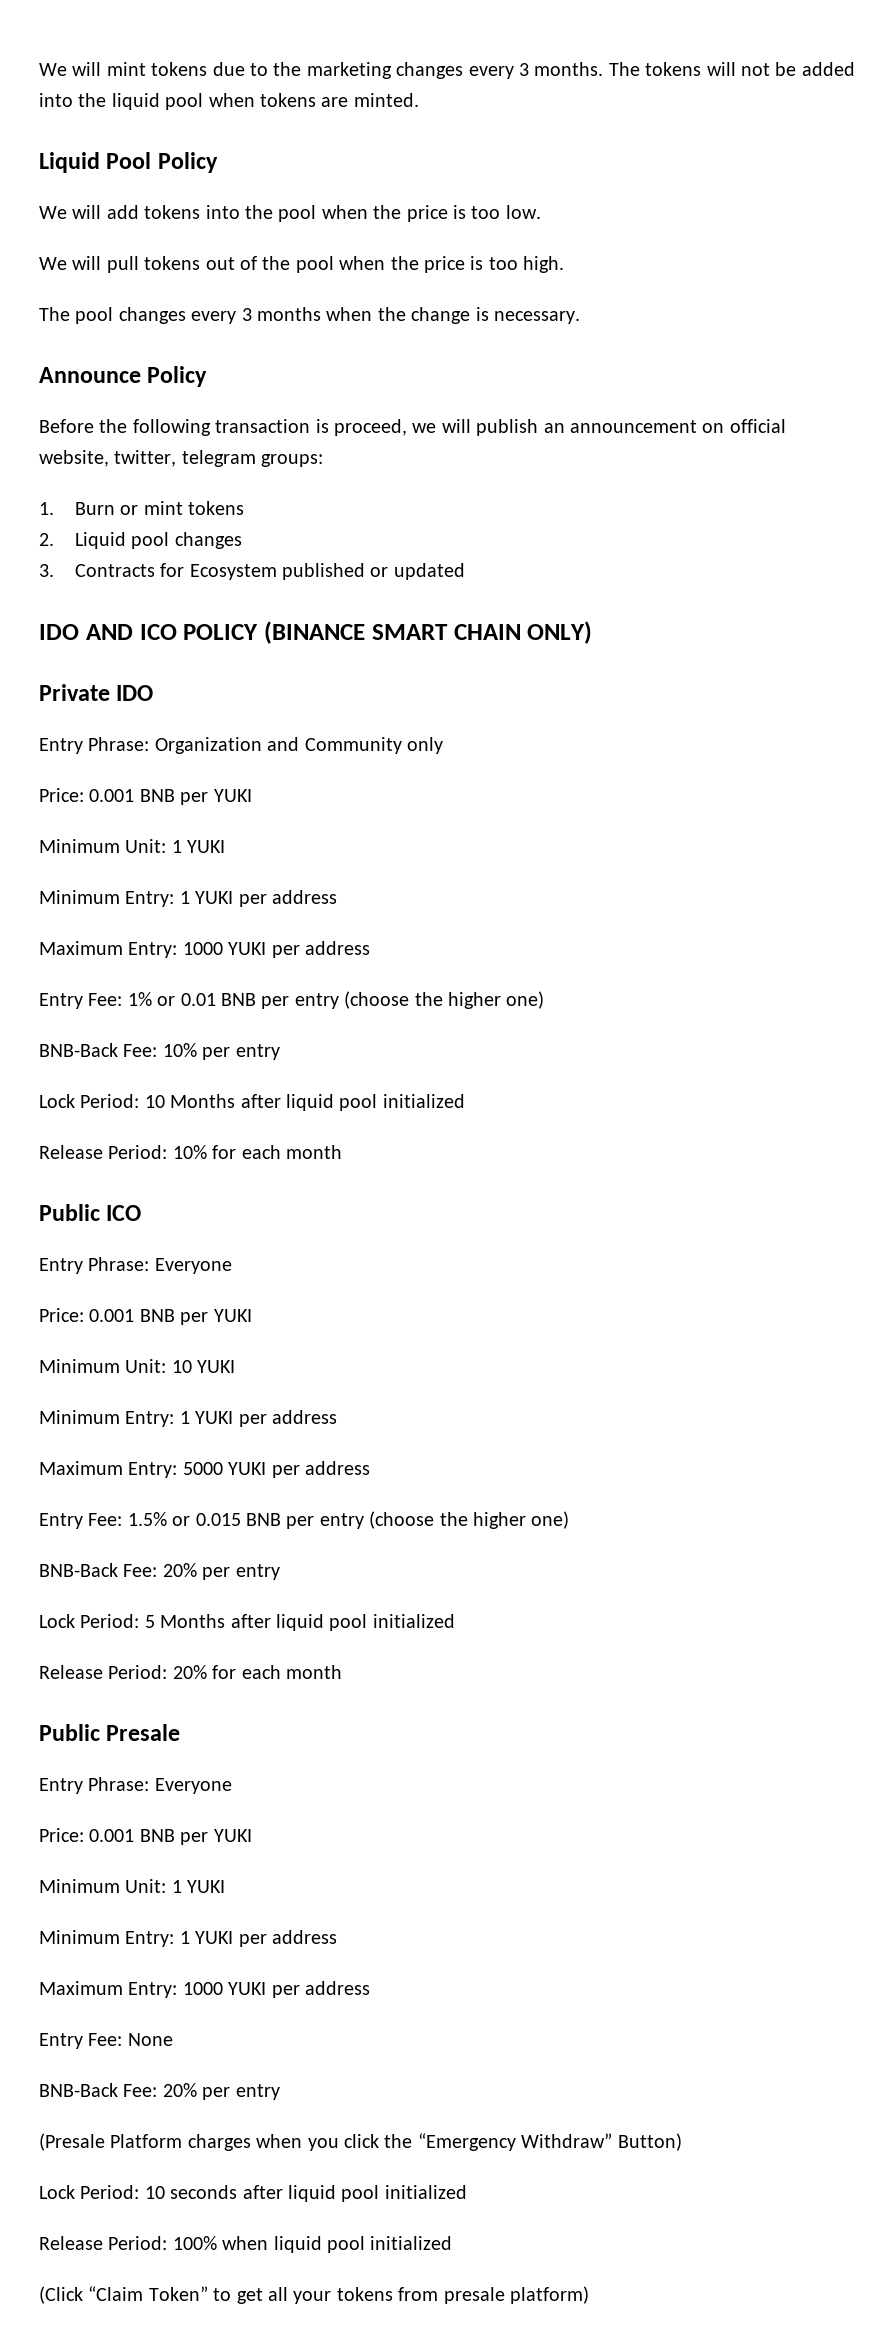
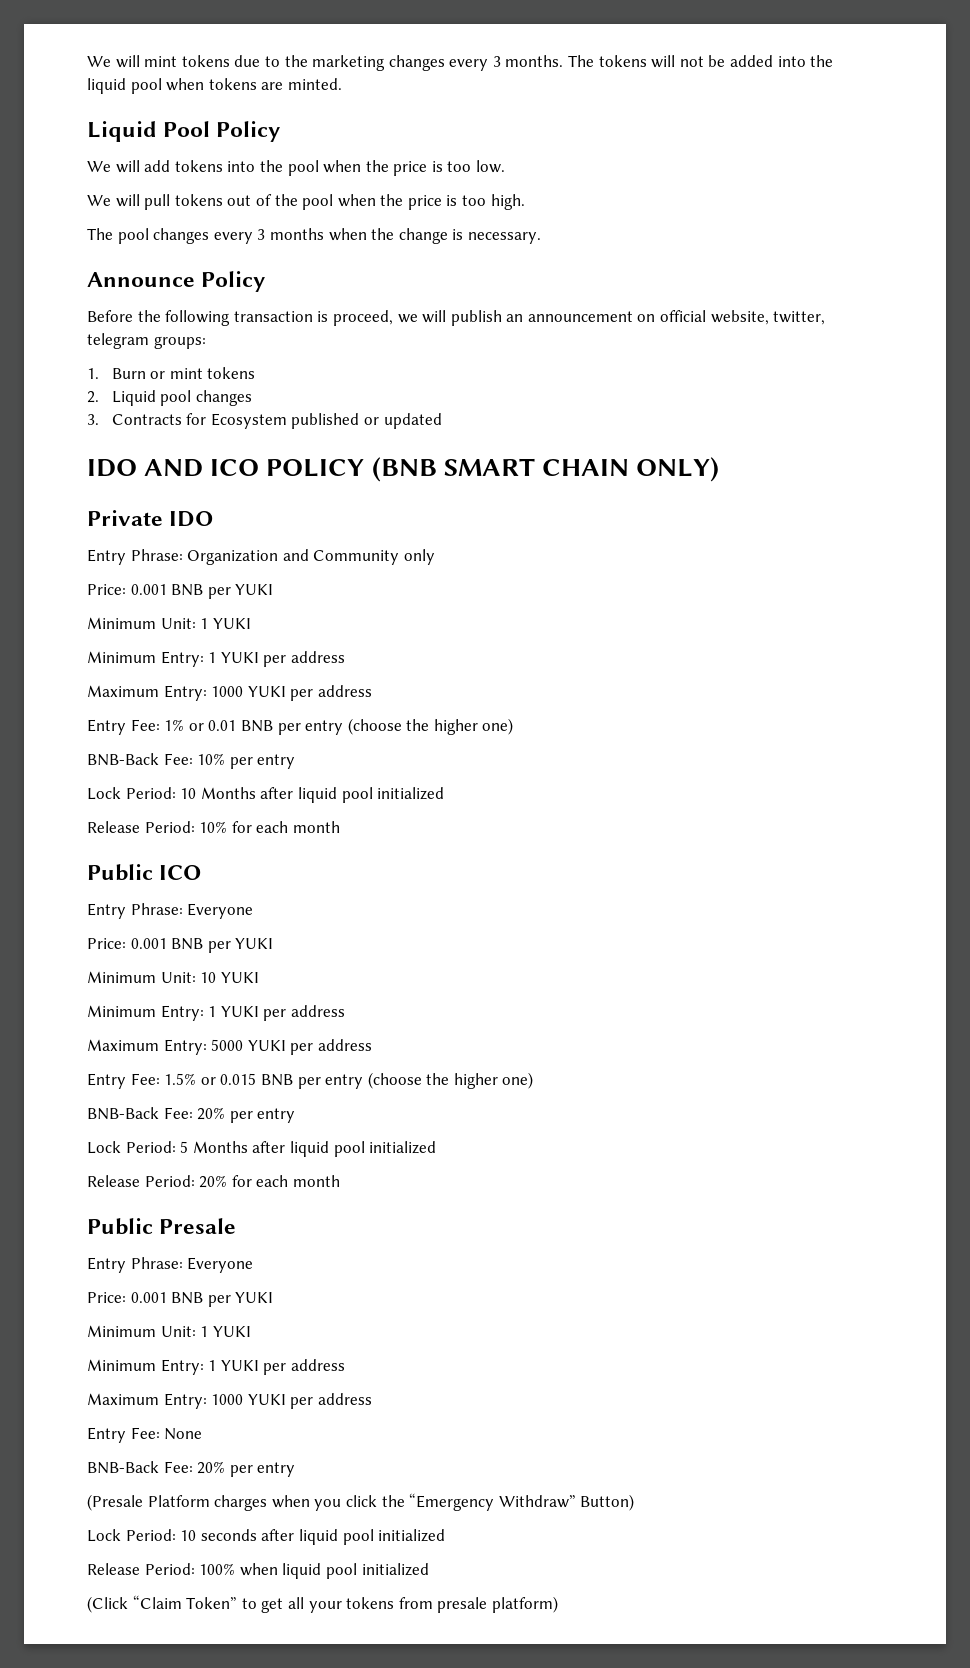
- IDO AND ICO POLICY (BINANCE SMART CHAIN ONLY)
+ IDO AND ICO POLICY (BNB SMART CHAIN ONLY)

